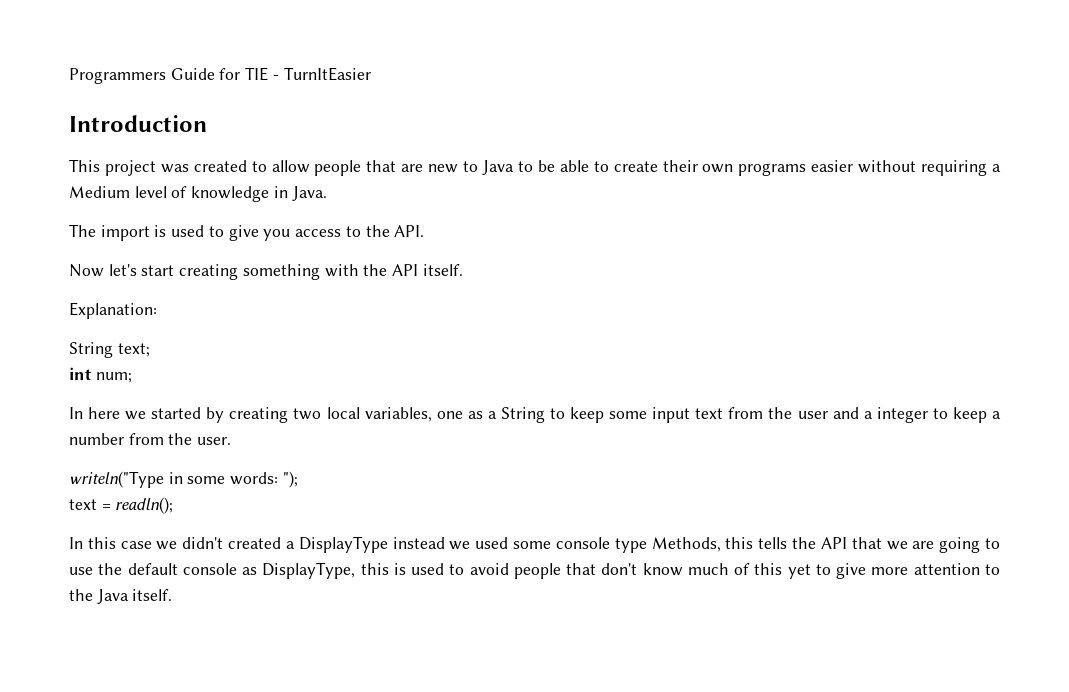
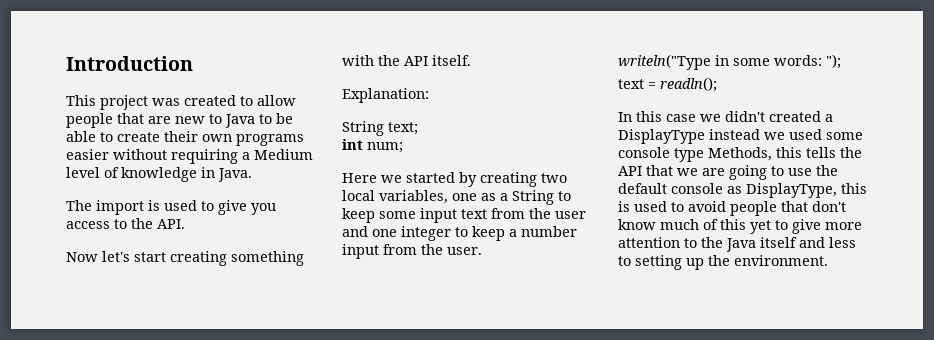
- Programmers Guide for TIE - TurnItEasier
- In here we started by creating two local variables, one as a String to keep some input text from the user and a integer to keep a number from the user.
+ Here we started by creating two local variables, one as a String to keep some input text from the user and one integer to keep a number input from the user.
- In this case we didn't created a DisplayType instead we used some console type Methods, this tells the API that we are going to use the default console as DisplayType, this is used to avoid people that don't know much of this yet to give more attention to the Java itself.
+ In this case we didn't created a DisplayType instead we used some console type Methods, this tells the API that we are going to use the default console as DisplayType, this is used to avoid people that don't know much of this yet to give more attention to the Java itself and less to setting up the environment.

